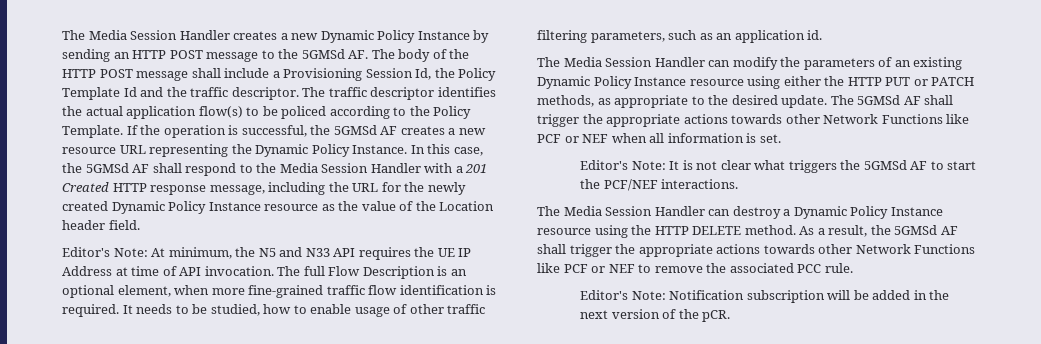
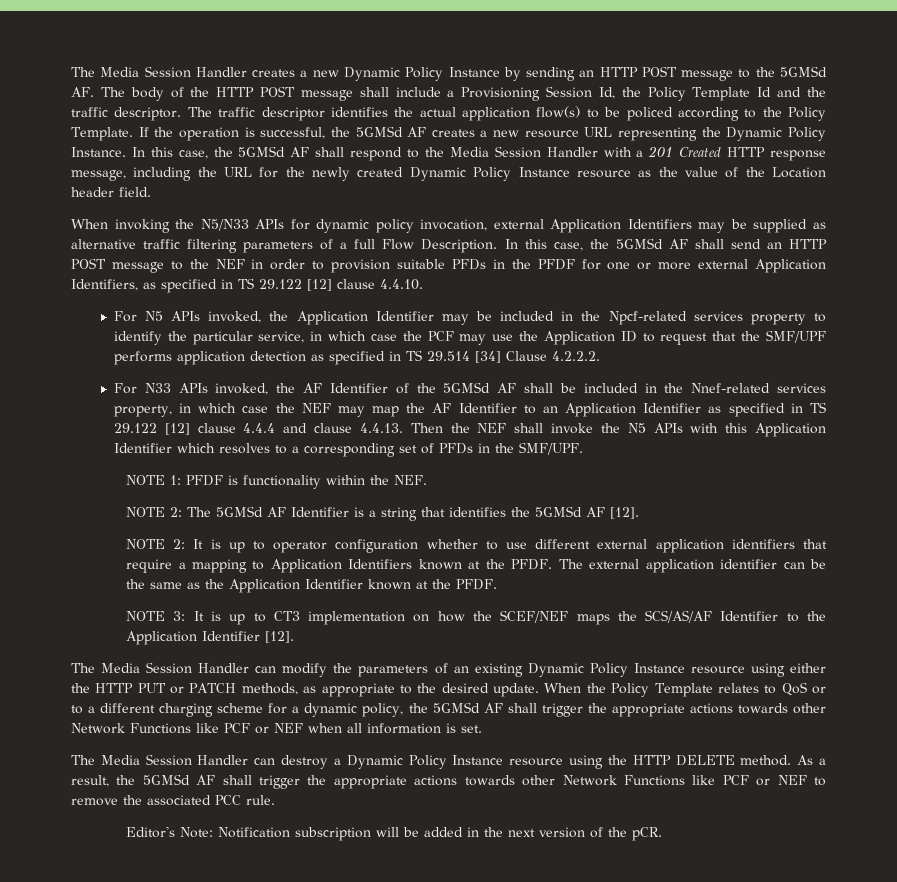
- Editor's Note: At minimum, the N5 and N33 API requires the UE IP Address at time of API invocation. The full Flow Description is an optional element, when more fine-grained traffic flow identification is required. It needs to be studied, how to enable usage of other traffic filtering parameters, such as an application id.
+ When invoking the N5/N33 APIs for dynamic policy invocation, external Application Identifiers may be supplied as alternative traffic filtering parameters of a full Flow Description. In this case, the 5GMSd AF shall send an HTTP POST message to the NEF in order to provision suitable PFDs in the PFDF for one or more external Application Identifiers, as specified in TS 29.122 [12] clause 4.4.10.
+ For N5 APIs invoked, the Application Identifier may be included in the Npcf-related services property to identify the particular service, in which case the PCF may use the Application ID to request that the SMF/UPF performs application detection as specified in TS 29.514 [34] Clause 4.2.2.2.
+ For N33 APIs invoked, the AF Identifier of the 5GMSd AF shall be included in the Nnef-related services property, in which case the NEF may map the AF Identifier to an Application Identifier as specified in TS 29.122 [12] clause 4.4.4 and clause 4.4.13. Then the NEF shall invoke the N5 APIs with this Application Identifier which resolves to a corresponding set of PFDs in the SMF/UPF.
+ NOTE 1: PFDF is functionality within the NEF.
+ NOTE 2: The 5GMSd AF Identifier is a string that identifies the 5GMSd AF [12].
+ NOTE 2: It is up to operator configuration whether to use different external application identifiers that require a mapping to Application Identifiers known at the PFDF. The external application identifier can be the same as the Application Identifier known at the PFDF.
+ NOTE 3: It is up to CT3 implementation on how the SCEF/NEF maps the SCS/AS/AF Identifier to the Application Identifier [12].
- The 5GMSd AF shall trigger the appropriate actions towards other Network Functions like PCF or NEF when all information is set.
+ When the Policy Template relates to QoS or to a different charging scheme for a dynamic policy, the 5GMSd AF shall trigger the appropriate actions towards other Network Functions like PCF or NEF when all information is set.
- Editor's Note: It is not clear what triggers the 5GMSd AF to start the PCF/NEF interactions.

